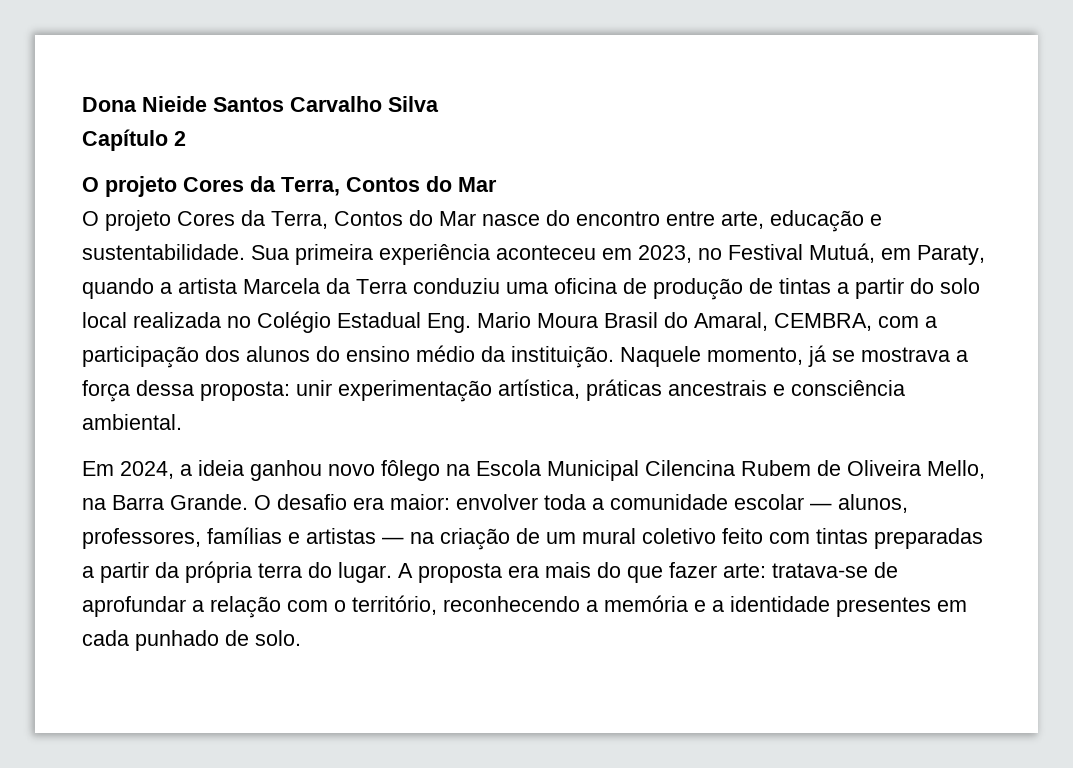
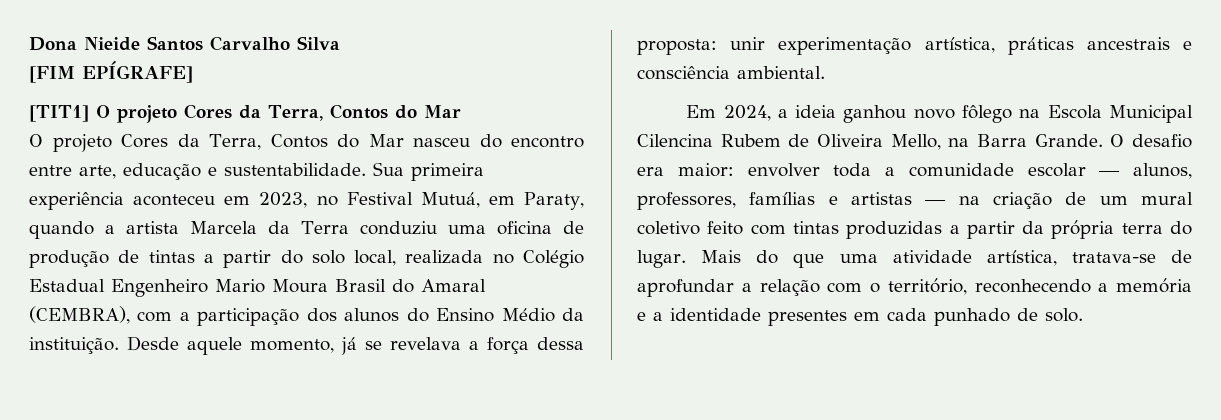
- Capítulo 2
- O projeto Cores da Terra, Contos do Mar
+ [FIM EPÍGRAFE]
+ [TIT1] O projeto Cores da Terra, Contos do Mar
- O projeto Cores da Terra, Contos do Mar nasce do encontro entre arte, educação e sustentabilidade.
+ O projeto Cores da Terra, Contos do Mar nasceu do encontro entre arte, educação e sustentabilidade.
- Sua primeira experiência aconteceu em 2023, no Festival Mutuá, em Paraty, quando a artista Marcela da Terra conduziu uma oficina de produção de tintas a partir do solo local realizada no Colégio Estadual Eng. Mario Moura Brasil do Amaral, CEMBRA, com a participação dos alunos do ensino médio da instituição. Naquele momento, já se mostrava a força dessa proposta: unir experimentação artística, práticas ancestrais e consciência ambiental.
+ Sua primeira experiência aconteceu em 2023, no Festival Mutuá, em Paraty, quando a artista Marcela da Terra conduziu uma oficina de produção de tintas a partir do solo local, realizada no Colégio Estadual Engenheiro Mario Moura Brasil do Amaral (CEMBRA), com a participação dos alunos do Ensino Médio da instituição. Desde aquele momento, já se revelava a força dessa proposta: unir experimentação artística, práticas ancestrais e consciência ambiental.
- O desafio era maior: envolver toda a comunidade escolar — alunos, professores, famílias e artistas — na criação de um mural coletivo feito com tintas preparadas a partir da própria terra do lugar.
+ O desafio era maior: envolver toda a comunidade escolar — alunos, professores, famílias e artistas — na criação de um mural coletivo feito com tintas produzidas a partir da própria terra do lugar.
- A proposta era mais do que fazer arte: tratava-se de aprofundar a relação com o território, reconhecendo a memória e a identidade presentes em cada punhado de solo.
+ Mais do que uma atividade artística, tratava-se de aprofundar a relação com o território, reconhecendo a memória e a identidade presentes em cada punhado de solo.

